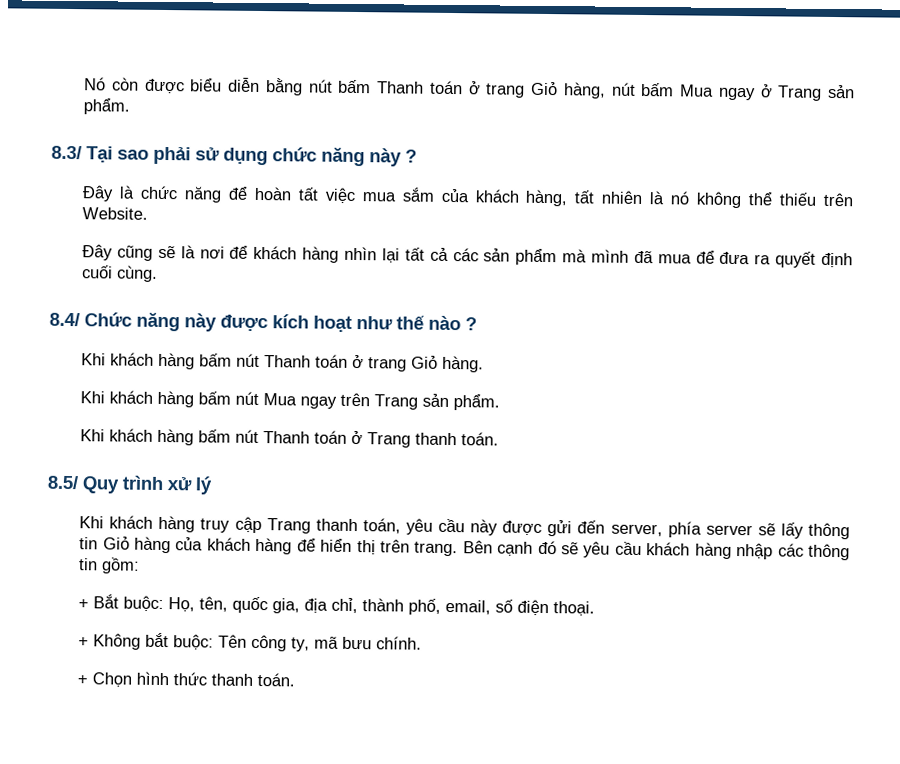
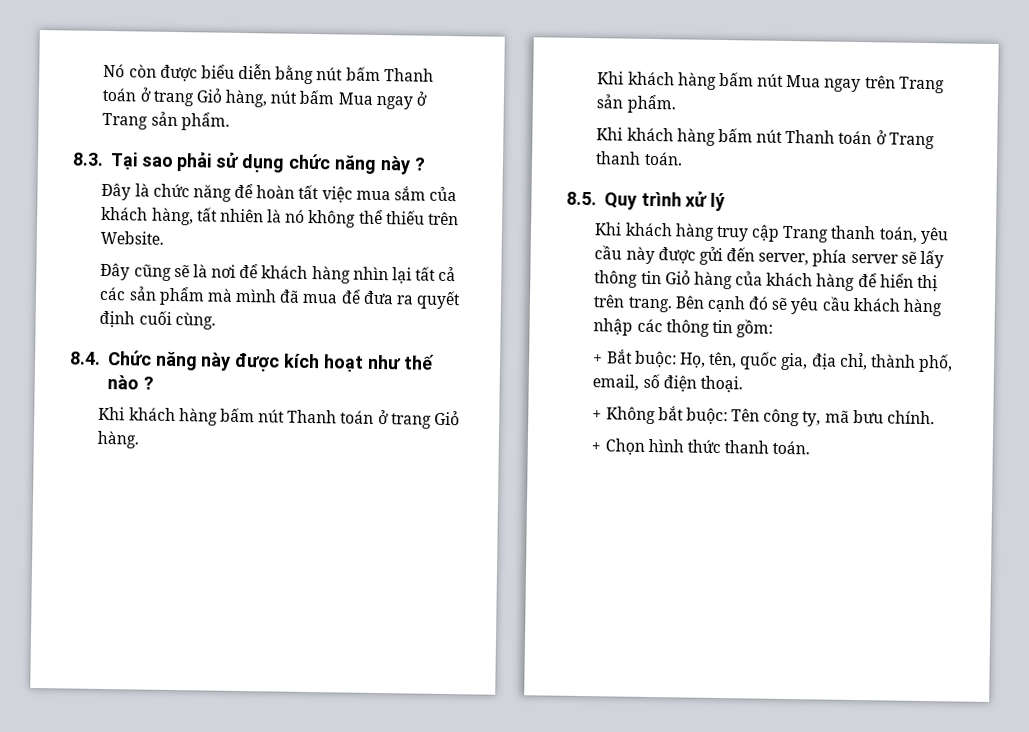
- 8.3/ Tại sao phải sử dụng chức năng này ?
+ 8.3. Tại sao phải sử dụng chức năng này ?
- 8.4/ Chức năng này được kích hoạt như thế nào ?
+ 8.4. Chức năng này được kích hoạt như thế nào ?
- 8.5/ Quy trình xử lý
+ 8.5. Quy trình xử lý

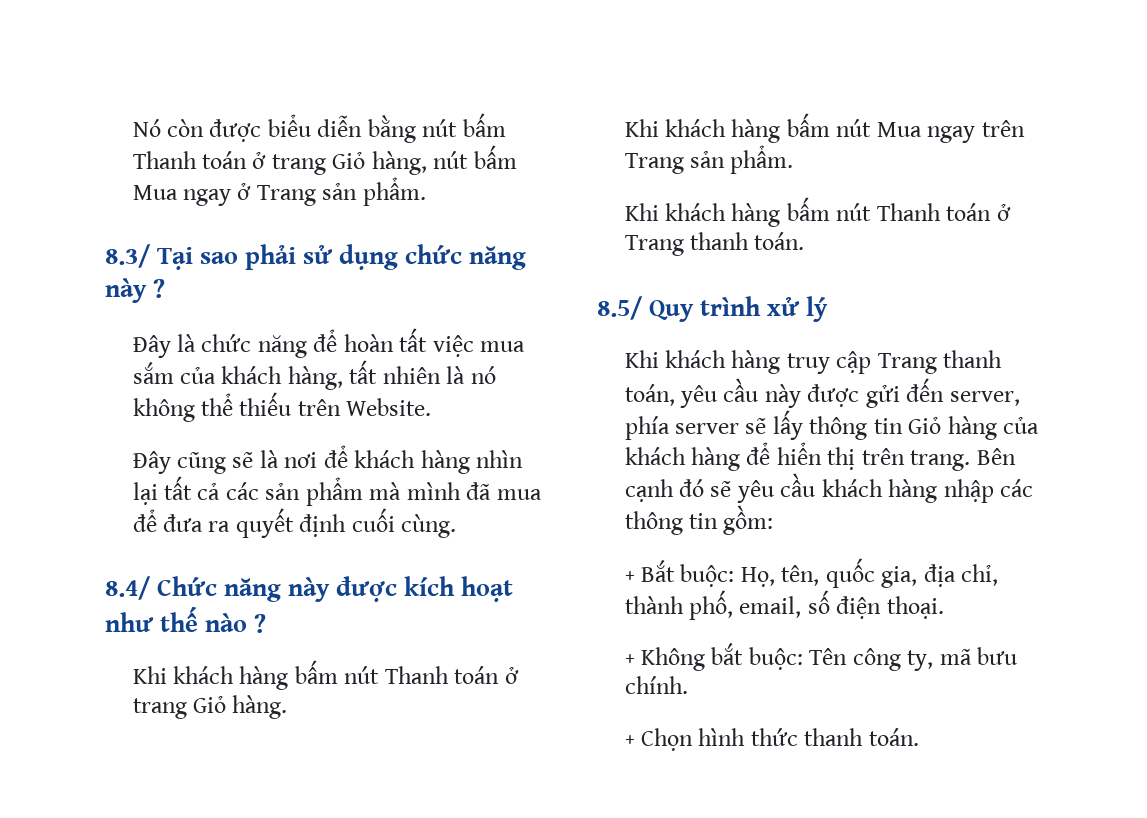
- 8.3. Tại sao phải sử dụng chức năng này ?
+ 8.3/ Tại sao phải sử dụng chức năng này ?
- 8.4. Chức năng này được kích hoạt như thế nào ?
+ 8.4/ Chức năng này được kích hoạt như thế nào ?
- 8.5. Quy trình xử lý
+ 8.5/ Quy trình xử lý

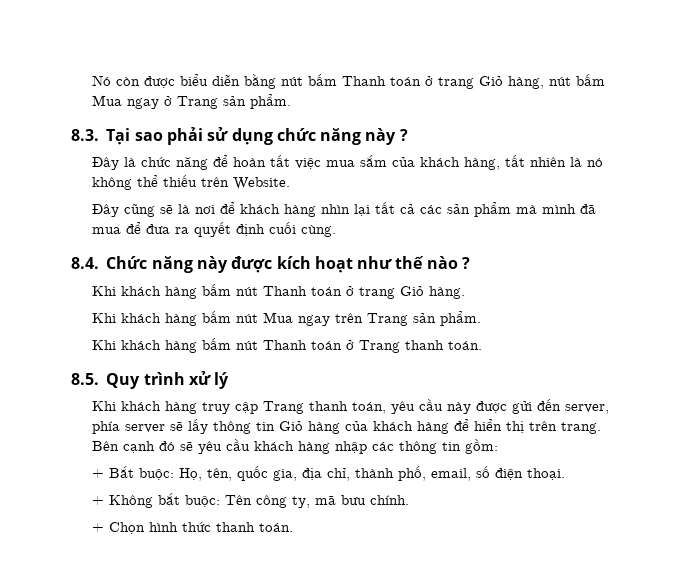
- 8.3/ Tại sao phải sử dụng chức năng này ?
+ 8.3. Tại sao phải sử dụng chức năng này ?
- 8.4/ Chức năng này được kích hoạt như thế nào ?
+ 8.4. Chức năng này được kích hoạt như thế nào ?
- 8.5/ Quy trình xử lý
+ 8.5. Quy trình xử lý

